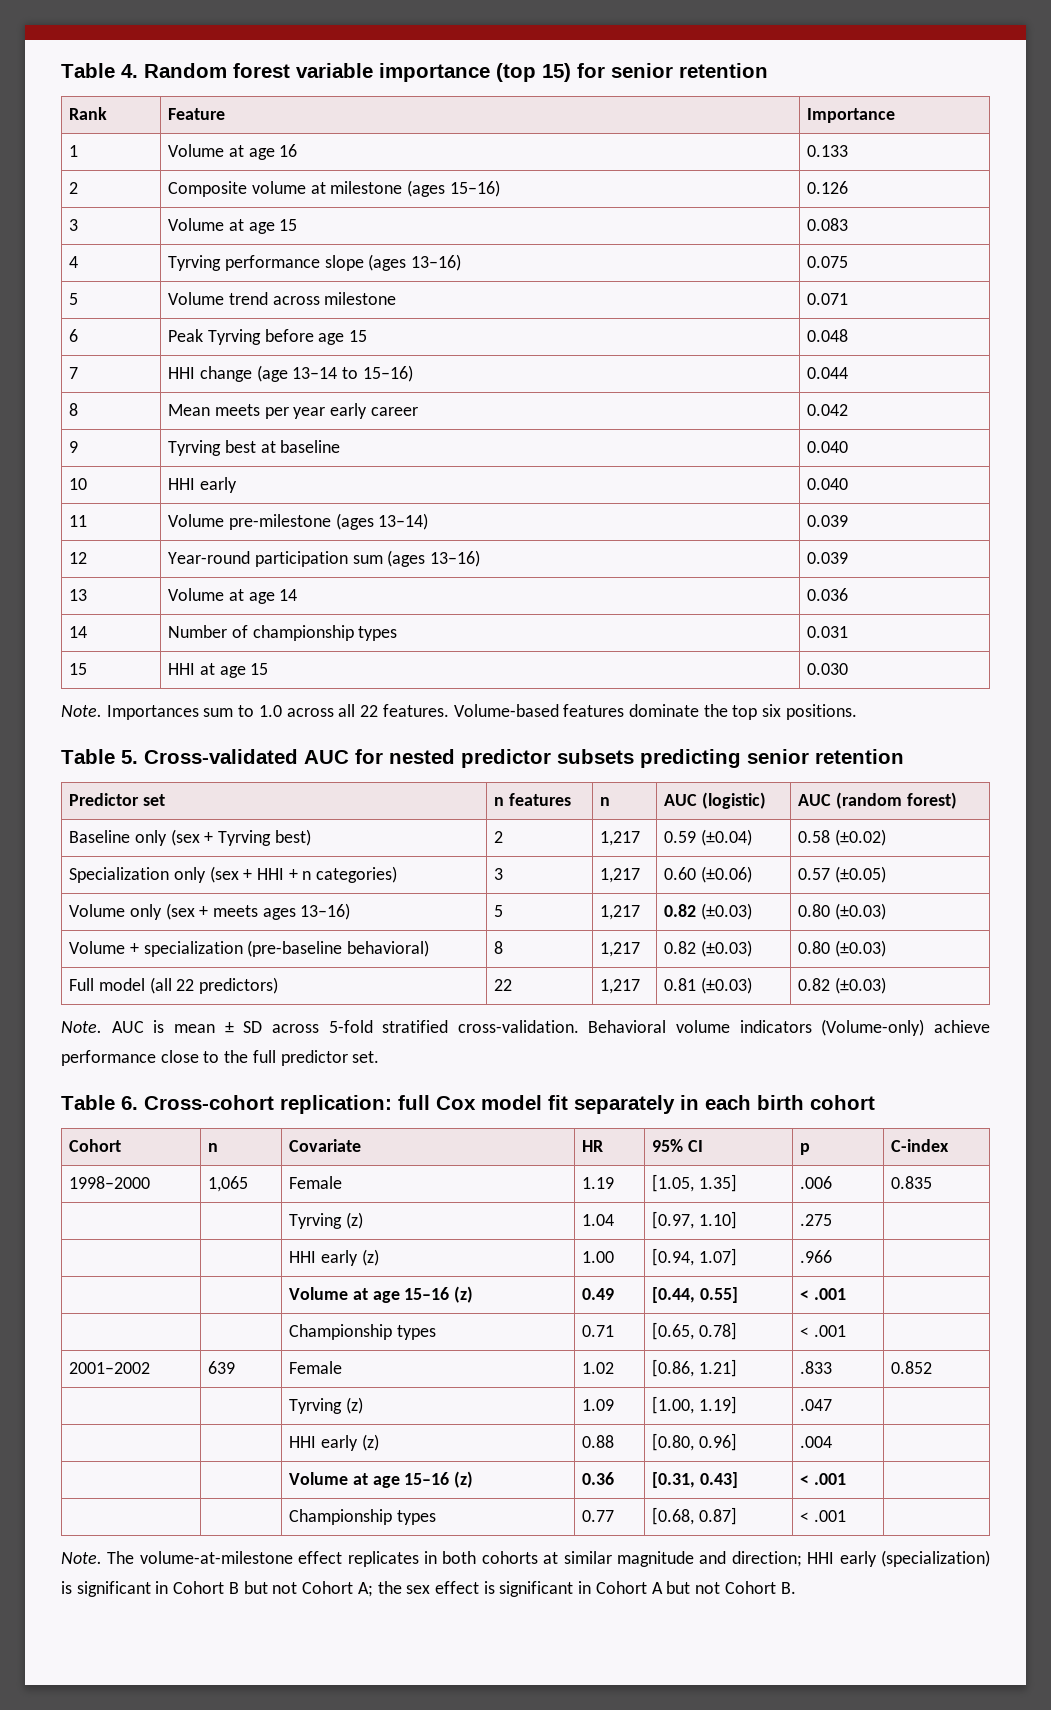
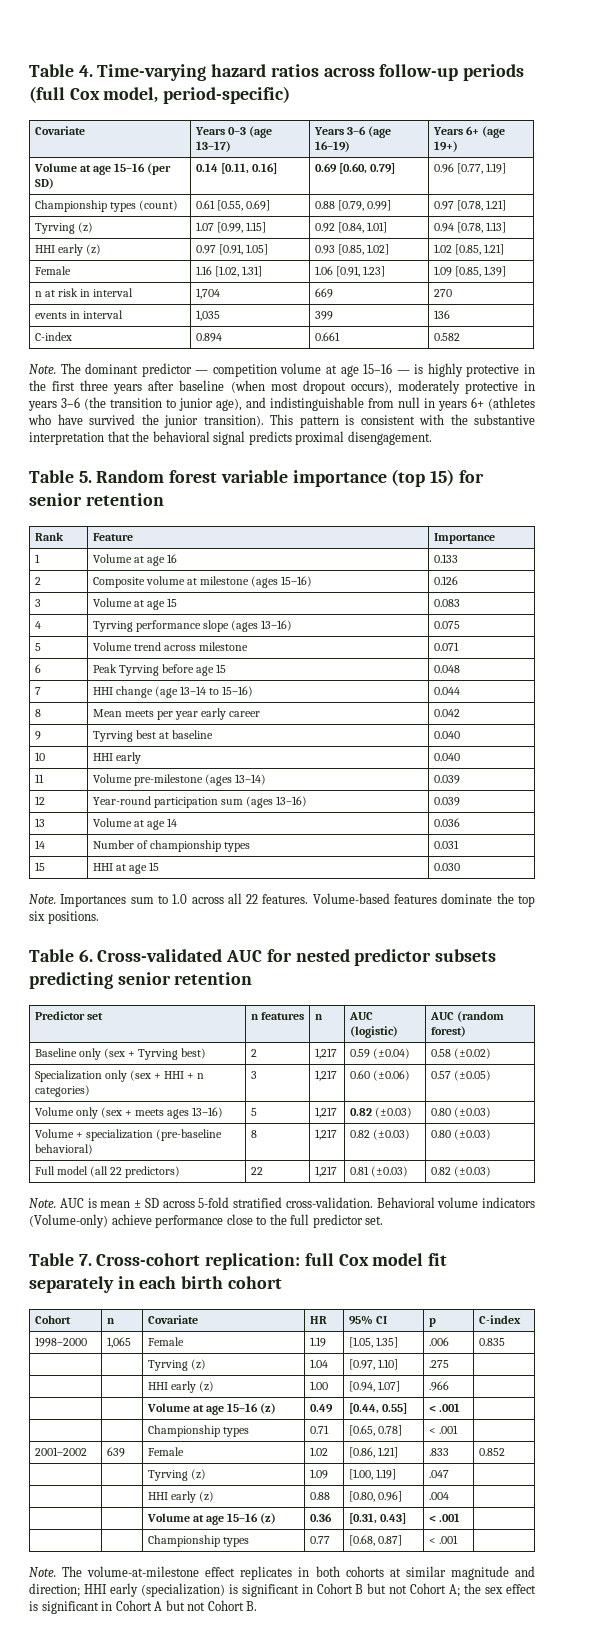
- Table 4. Random forest variable importance (top 15) for senior retention
+ Table 4. Time-varying hazard ratios across follow-up periods (full Cox model, period-specific)
+ Covariate | Years 0–3 (age 13–17) | Years 3–6 (age 16–19) | Years 6+ (age 19+)
+ Volume at age 15–16 (per SD) | 0.14 [0.11, 0.16] | 0.69 [0.60, 0.79] | 0.96 [0.77, 1.19]
+ Championship types (count) | 0.61 [0.55, 0.69] | 0.88 [0.79, 0.99] | 0.97 [0.78, 1.21]
+ Tyrving (z) | 1.07 [0.99, 1.15] | 0.92 [0.84, 1.01] | 0.94 [0.78, 1.13]
+ HHI early (z) | 0.97 [0.91, 1.05] | 0.93 [0.85, 1.02] | 1.02 [0.85, 1.21]
+ Female | 1.16 [1.02, 1.31] | 1.06 [0.91, 1.23] | 1.09 [0.85, 1.39]
+ n at risk in interval | 1,704 | 669 | 270
+ events in interval | 1,035 | 399 | 136
+ C-index | 0.894 | 0.661 | 0.582
+ Note. The dominant predictor — competition volume at age 15–16 — is highly protective in the first three years after baseline (when most dropout occurs), moderately protective in years 3–6 (the transition to junior age), and indistinguishable from null in years 6+ (athletes who have survived the junior transition). This pattern is consistent with the substantive interpretation that the behavioral signal predicts proximal disengagement.
+ Table 5. Random forest variable importance (top 15) for senior retention
- Table 5. Cross-validated AUC for nested predictor subsets predicting senior retention
+ Table 6. Cross-validated AUC for nested predictor subsets predicting senior retention
- Table 6. Cross-cohort replication: full Cox model fit separately in each birth cohort
+ Table 7. Cross-cohort replication: full Cox model fit separately in each birth cohort

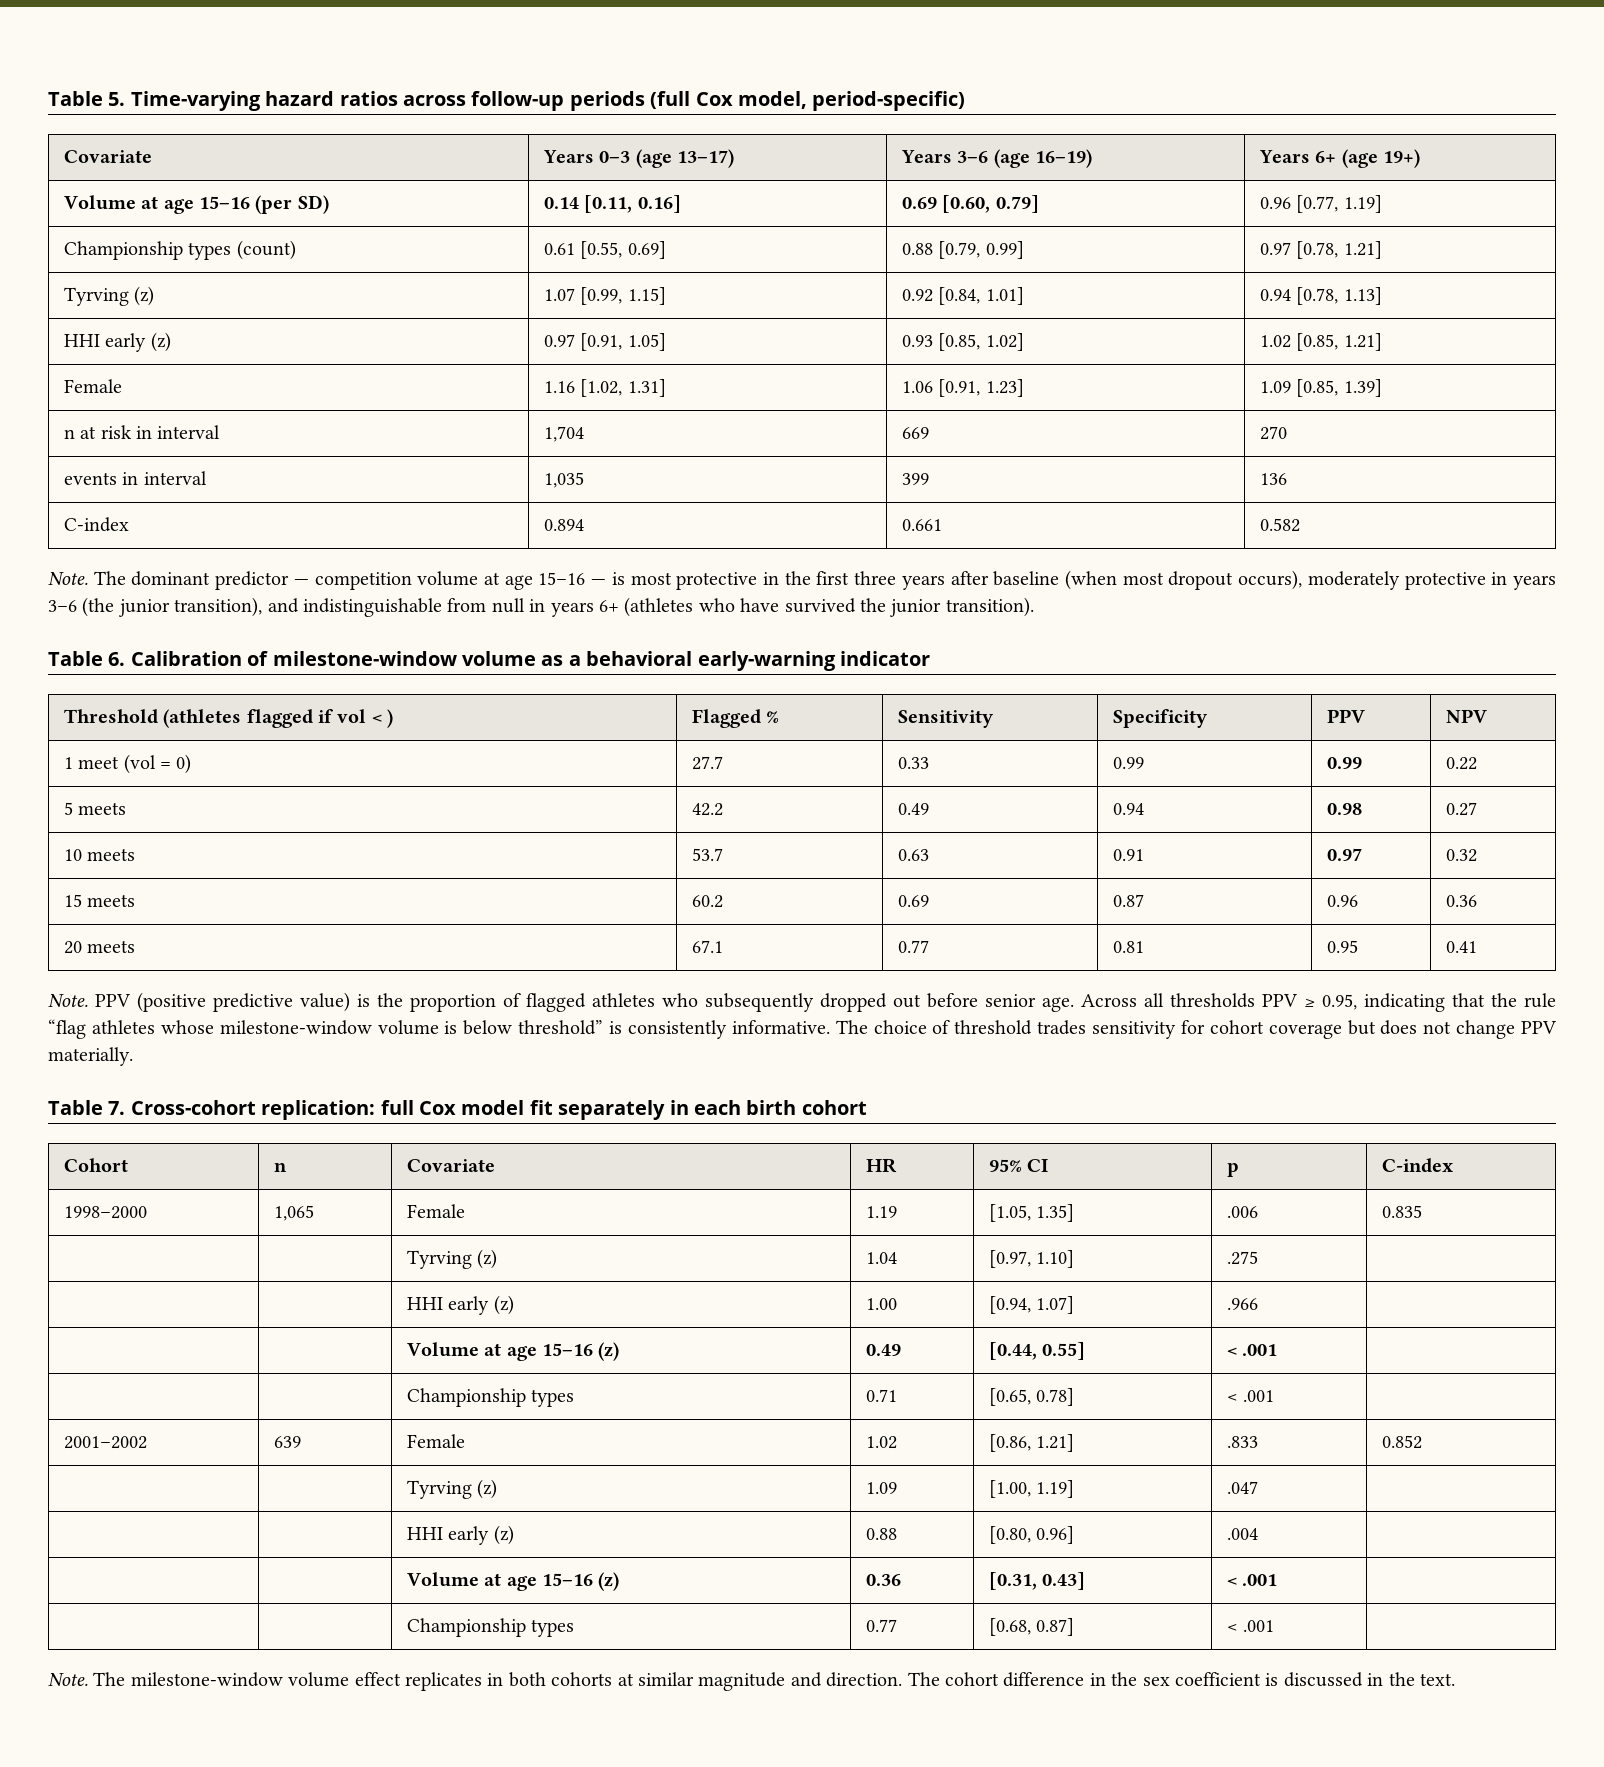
- Table 4. Time-varying hazard ratios across follow-up periods (full Cox model, period-specific)
+ Table 5. Time-varying hazard ratios across follow-up periods (full Cox model, period-specific)
- The dominant predictor — competition volume at age 15–16 — is highly protective in the first three years after baseline (when most dropout occurs), moderately protective in years 3–6 (the transition to junior age), and indistinguishable from null in years 6+ (athletes who have survived the junior transition). This pattern is consistent with the substantive interpretation that the behavioral signal predicts proximal disengagement.
- Table 5. Random forest variable importance (top 15) for senior retention
- Rank | Feature | Importance
- 1 | Volume at age 16 | 0.133
- 2 | Composite volume at milestone (ages 15–16) | 0.126
- 3 | Volume at age 15 | 0.083
- 4 | Tyrving performance slope (ages 13–16) | 0.075
- 5 | Volume trend across milestone | 0.071
- 6 | Peak Tyrving before age 15 | 0.048
- 7 | HHI change (age 13–14 to 15–16) | 0.044
- 8 | Mean meets per year early career | 0.042
- 9 | Tyrving best at baseline | 0.040
- 10 | HHI early | 0.040
- 11 | Volume pre-milestone (ages 13–14) | 0.039
- 12 | Year-round participation sum (ages 13–16) | 0.039
- 13 | Volume at age 14 | 0.036
- 14 | Number of championship types | 0.031
- 15 | HHI at age 15 | 0.030
- Note. Importances sum to 1.0 across all 22 features. Volume-based features dominate the top six positions.
- Table 6. Cross-validated AUC for nested predictor subsets predicting senior retention
- Predictor set | n features | n | AUC (logistic) | AUC (random forest)
- Baseline only (sex + Tyrving best) | 2 | 1,217 | 0.59 (±0.04) | 0.58 (±0.02)
- Specialization only (sex + HHI + n categories) | 3 | 1,217 | 0.60 (±0.06) | 0.57 (±0.05)
- Volume only (sex + meets ages 13–16) | 5 | 1,217 | 0.82 (±0.03) | 0.80 (±0.03)
- Volume + specialization (pre-baseline behavioral) | 8 | 1,217 | 0.82 (±0.03) | 0.80 (±0.03)
- Full model (all 22 predictors) | 22 | 1,217 | 0.81 (±0.03) | 0.82 (±0.03)
- Note. AUC is mean ± SD across 5-fold stratified cross-validation. Behavioral volume indicators (Volume-only) achieve performance close to the full predictor set.
+ The dominant predictor — competition volume at age 15–16 — is most protective in the first three years after baseline (when most dropout occurs), moderately protective in years 3–6 (the junior transition), and indistinguishable from null in years 6+ (athletes who have survived the junior transition).
+ Table 6. Calibration of milestone-window volume as a behavioral early-warning indicator
+ Threshold (athletes flagged if vol < ) | Flagged % | Sensitivity | Specificity | PPV | NPV
+ 1 meet (vol = 0) | 27.7 | 0.33 | 0.99 | 0.99 | 0.22
+ 5 meets | 42.2 | 0.49 | 0.94 | 0.98 | 0.27
+ 10 meets | 53.7 | 0.63 | 0.91 | 0.97 | 0.32
+ 15 meets | 60.2 | 0.69 | 0.87 | 0.96 | 0.36
+ 20 meets | 67.1 | 0.77 | 0.81 | 0.95 | 0.41
+ Note. PPV (positive predictive value) is the proportion of flagged athletes who subsequently dropped out before senior age. Across all thresholds PPV ≥ 0.95, indicating that the rule “flag athletes whose milestone-window volume is below threshold” is consistently informative. The choice of threshold trades sensitivity for cohort coverage but does not change PPV materially.
- The volume-at-milestone effect replicates in both cohorts at similar magnitude and direction; HHI early (specialization) is significant in Cohort B but not Cohort A; the sex effect is significant in Cohort A but not Cohort B.
+ The milestone-window volume effect replicates in both cohorts at similar magnitude and direction. The cohort difference in the sex coefficient is discussed in the text.

